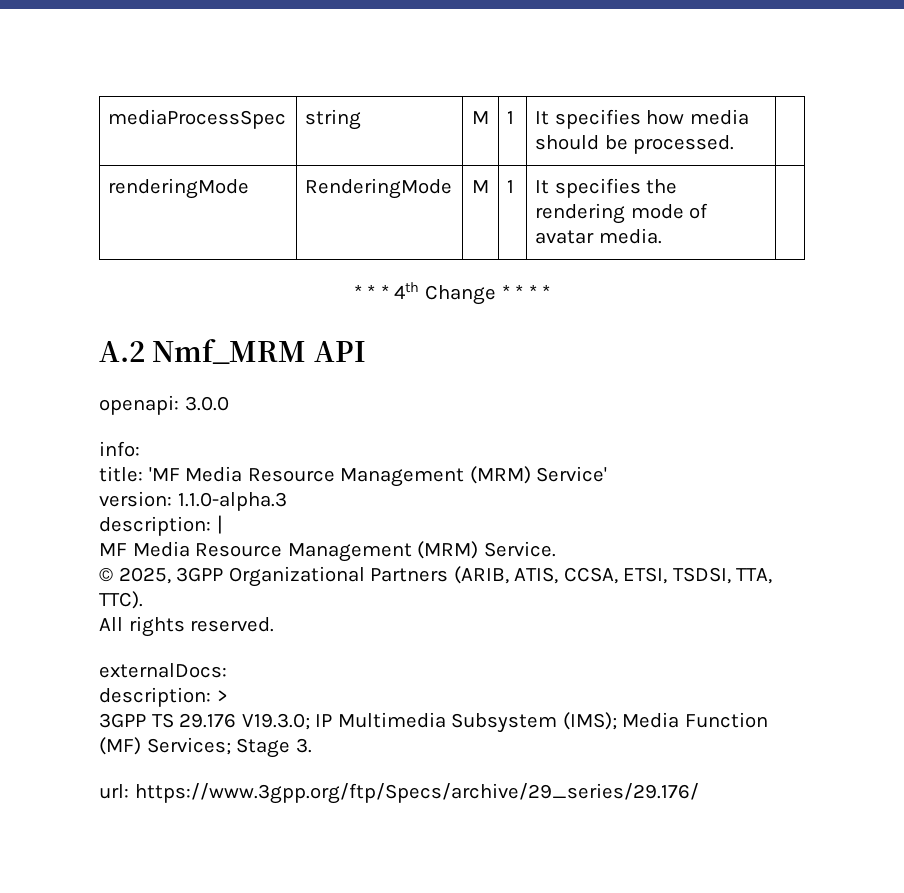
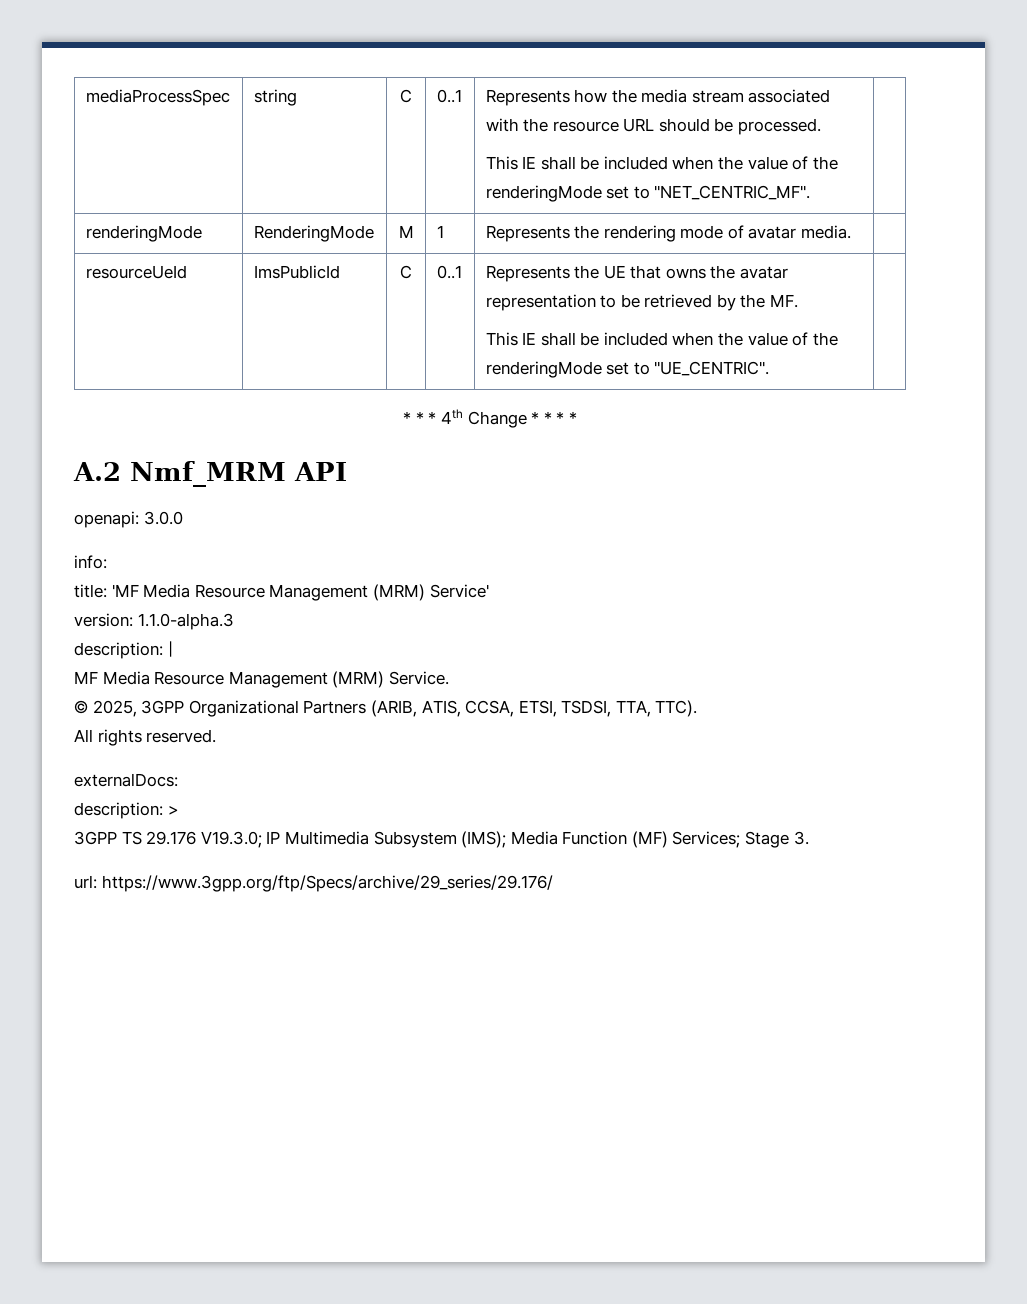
- mediaProcessSpec | string | M | 1 | It specifies how media should be processed. |
+ mediaProcessSpec | string | C | 0..1 | Represents how the media stream associated with the resource URL should be processed.
+ This IE shall be included when the value of the renderingMode set to "NET_CENTRIC_MF". |
- renderingMode | RenderingMode | M | 1 | It specifies the rendering mode of avatar media. |
+ renderingMode | RenderingMode | M | 1 | Represents the rendering mode of avatar media. |
+ resourceUeId | ImsPublicId | C | 0..1 | Represents the UE that owns the avatar representation to be retrieved by the MF.
+ This IE shall be included when the value of the renderingMode set to "UE_CENTRIC". |

